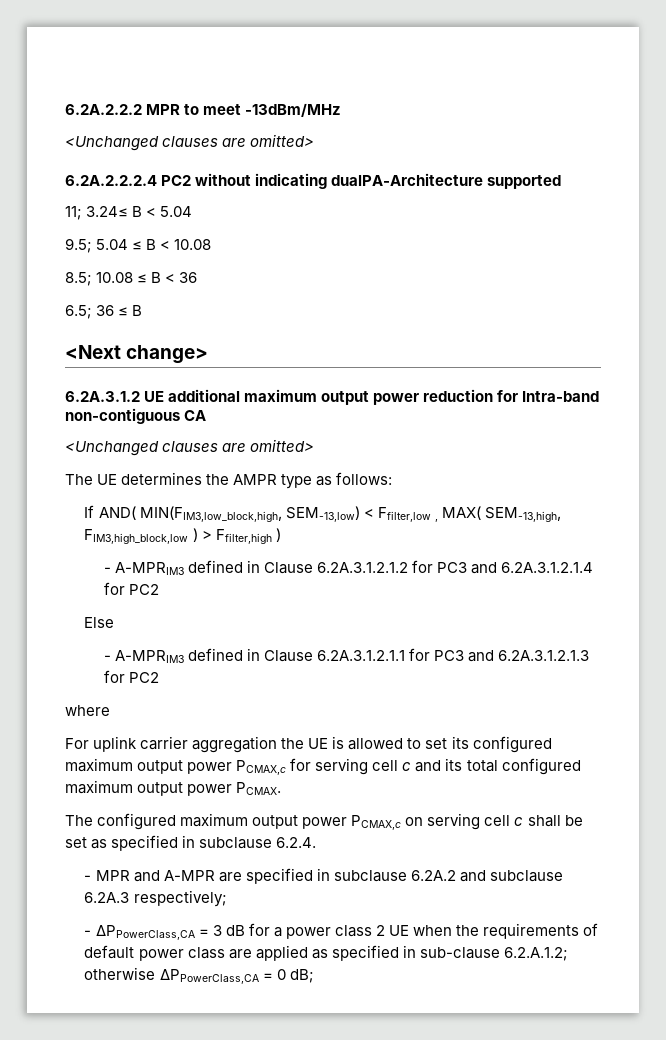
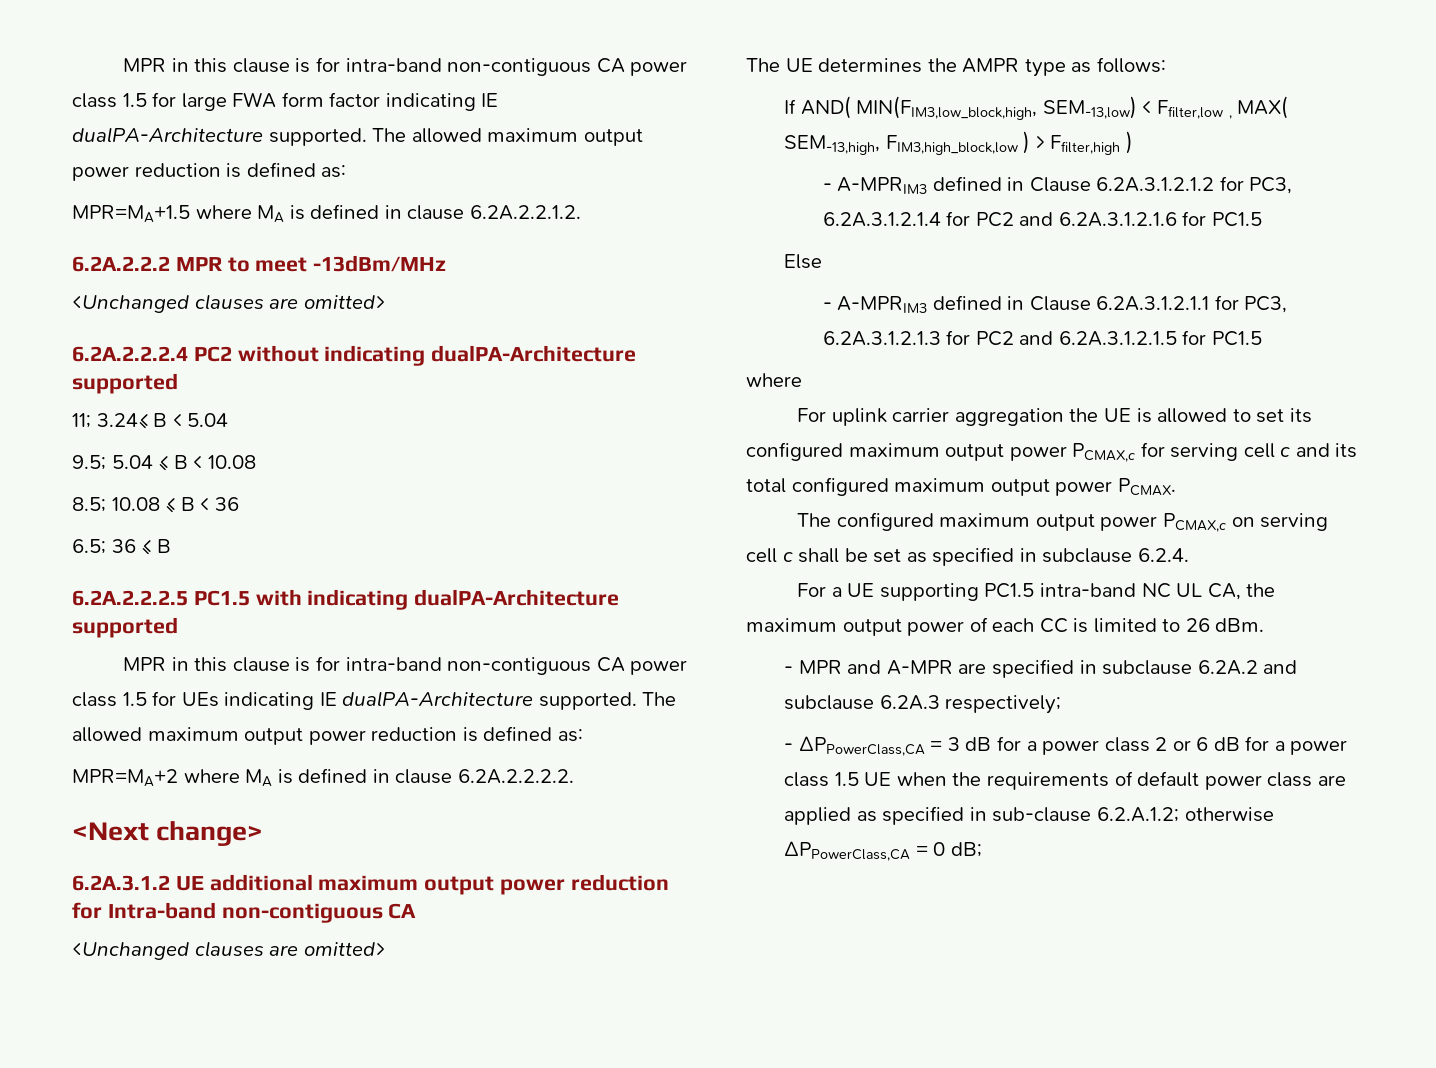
+ MPR in this clause is for intra-band non-contiguous CA power class 1.5 for large FWA form factor indicating IE dualPA-Architecture supported. The allowed maximum output power reduction is defined as:
+ MPR=MA+1.5 where MA is defined in clause 6.2A.2.2.1.2.
+ 6.2A.2.2.2.5 PC1.5 with indicating dualPA-Architecture supported
+ MPR in this clause is for intra-band non-contiguous CA power class 1.5 for UEs indicating IE dualPA-Architecture supported. The allowed maximum output power reduction is defined as:
+ MPR=MA+2 where MA is defined in clause 6.2A.2.2.2.2.
- - A-MPRIM3 defined in Clause 6.2A.3.1.2.1.2 for PC3 and 6.2A.3.1.2.1.4 for PC2
+ - A-MPRIM3 defined in Clause 6.2A.3.1.2.1.2 for PC3, 6.2A.3.1.2.1.4 for PC2 and 6.2A.3.1.2.1.6 for PC1.5
- - A-MPRIM3 defined in Clause 6.2A.3.1.2.1.1 for PC3 and 6.2A.3.1.2.1.3 for PC2
+ - A-MPRIM3 defined in Clause 6.2A.3.1.2.1.1 for PC3, 6.2A.3.1.2.1.3 for PC2 and 6.2A.3.1.2.1.5 for PC1.5
+ For a UE supporting PC1.5 intra-band NC UL CA, the maximum output power of each CC is limited to 26 dBm.
- - ΔPPowerClass,CA = 3 dB for a power class 2 UE when the requirements of default power class are applied as specified in sub-clause 6.2.A.1.2; otherwise ΔPPowerClass,CA = 0 dB;
+ - ΔPPowerClass,CA = 3 dB for a power class 2 or 6 dB for a power class 1.5 UE when the requirements of default power class are applied as specified in sub-clause 6.2.A.1.2; otherwise ΔPPowerClass,CA = 0 dB;

